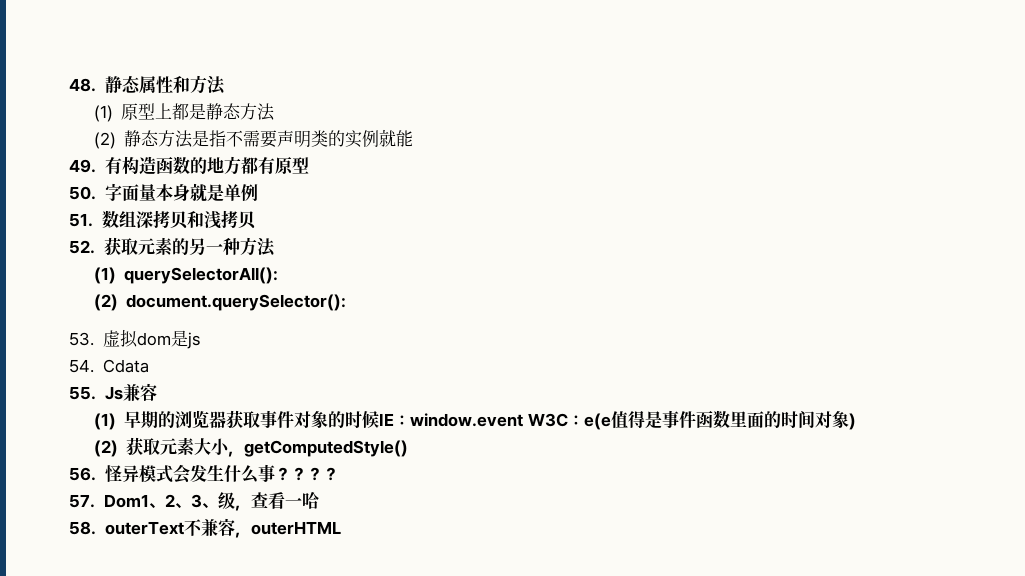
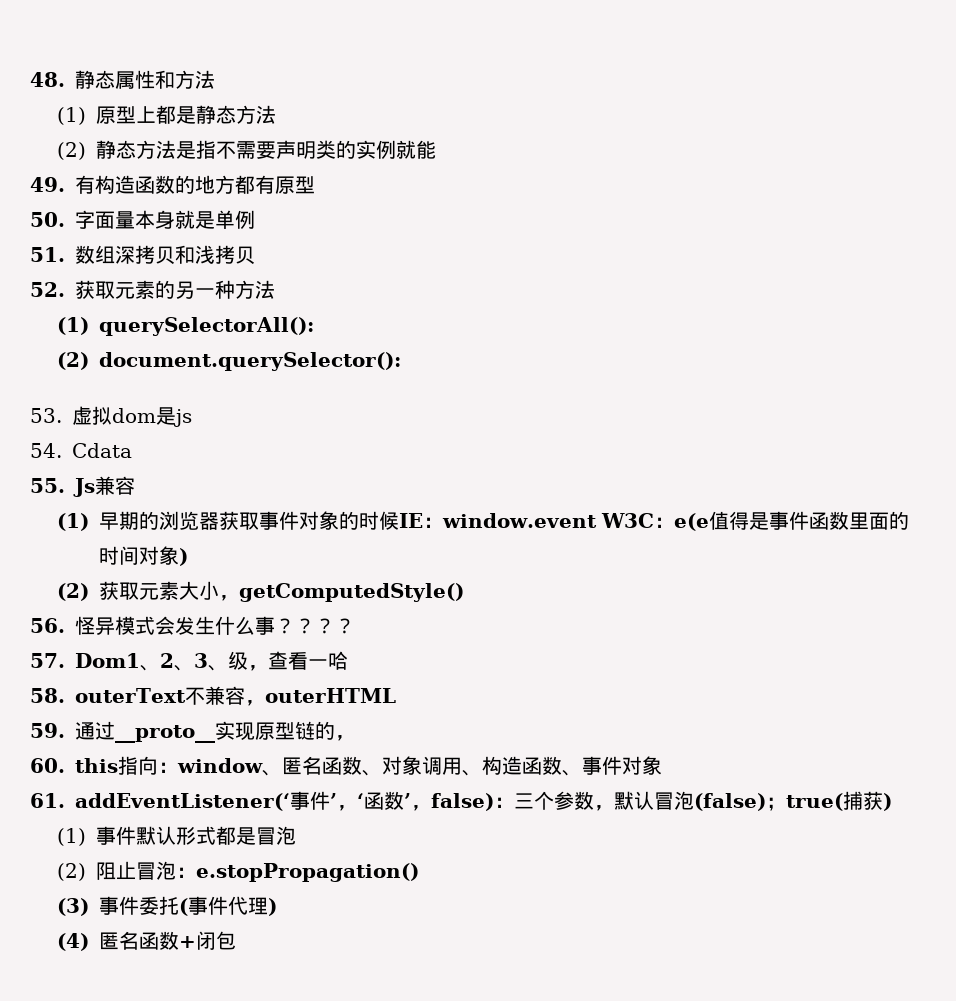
+ 59.通过__proto__实现原型链的，
+ 60. this指向：window、匿名函数、对象调用、构造函数、事件对象
+ 61. addEventListener(‘事件’，‘函数’，false)：三个参数，默认冒泡(false)；true(捕获)
+ (1)事件默认形式都是冒泡
+ (2)阻止冒泡：e.stopPropagation()
+ (3)事件委托(事件代理)
+ (4)匿名函数+闭包

